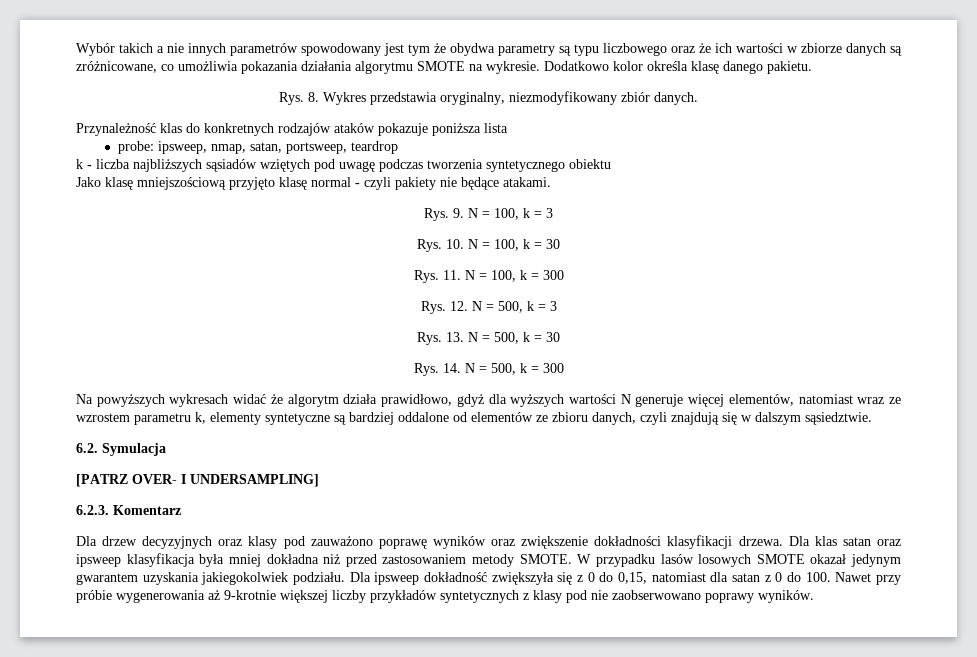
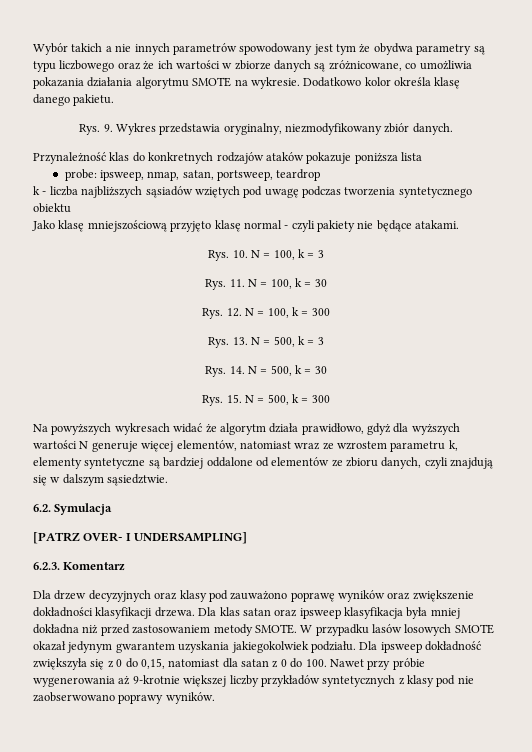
- Rys. 8. Wykres przedstawia oryginalny, niezmodyfikowany zbiór danych.
+ Rys. 9. Wykres przedstawia oryginalny, niezmodyfikowany zbiór danych.
- Rys. 9. N = 100, k = 3
+ Rys. 10. N = 100, k = 3
- Rys. 10. N = 100, k = 30
+ Rys. 11. N = 100, k = 30
- Rys. 11. N = 100, k = 300
+ Rys. 12. N = 100, k = 300
- Rys. 12. N = 500, k = 3
+ Rys. 13. N = 500, k = 3
- Rys. 13. N = 500, k = 30
+ Rys. 14. N = 500, k = 30
- Rys. 14. N = 500, k = 300
+ Rys. 15. N = 500, k = 300

